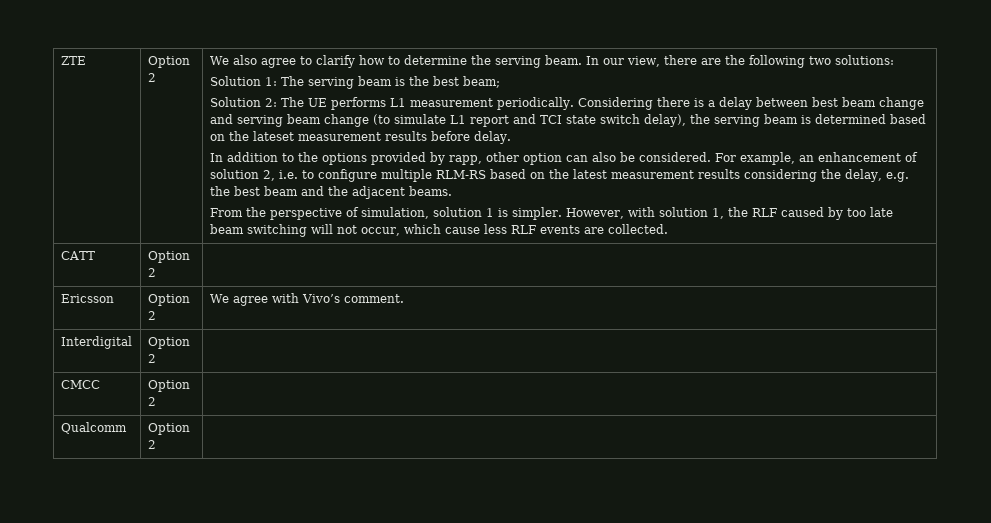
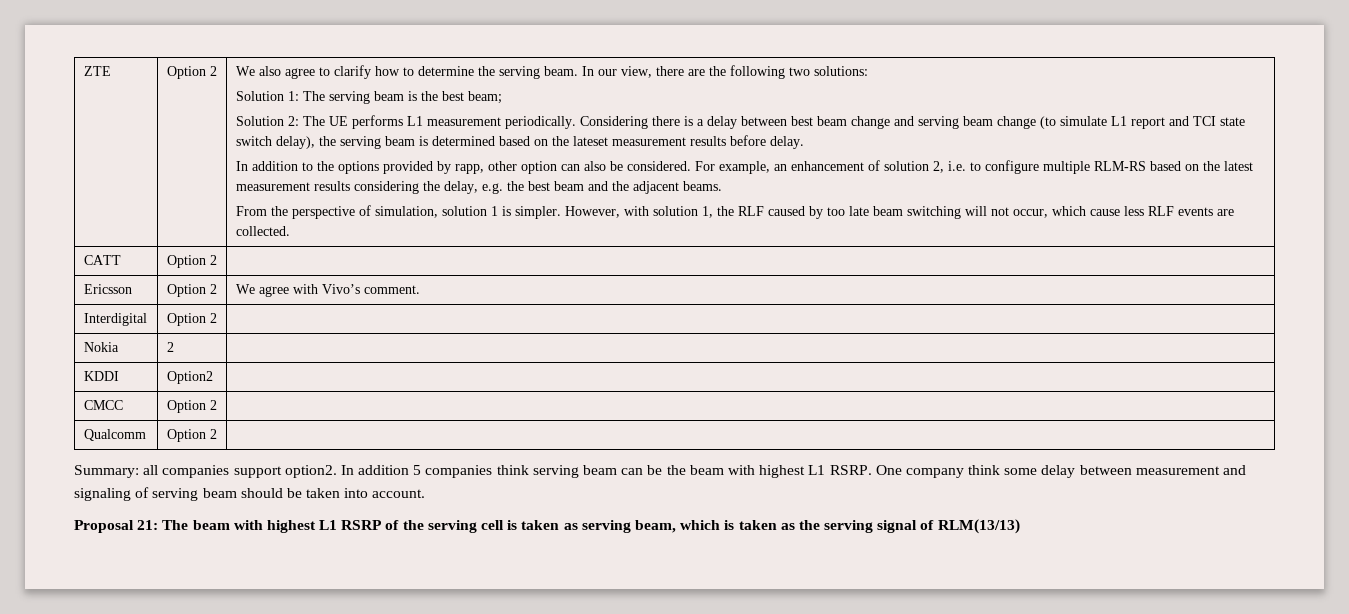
+ Nokia | 2 |
+ KDDI | Option2 |
+ Summary: all companies support option2. In addition 5 companies think serving beam can be the beam with highest L1 RSRP. One company think some delay between measurement and signaling of serving beam should be taken into account.
+ Proposal 21: The beam with highest L1 RSRP of the serving cell is taken as serving beam, which is taken as the serving signal of RLM(13/13)

